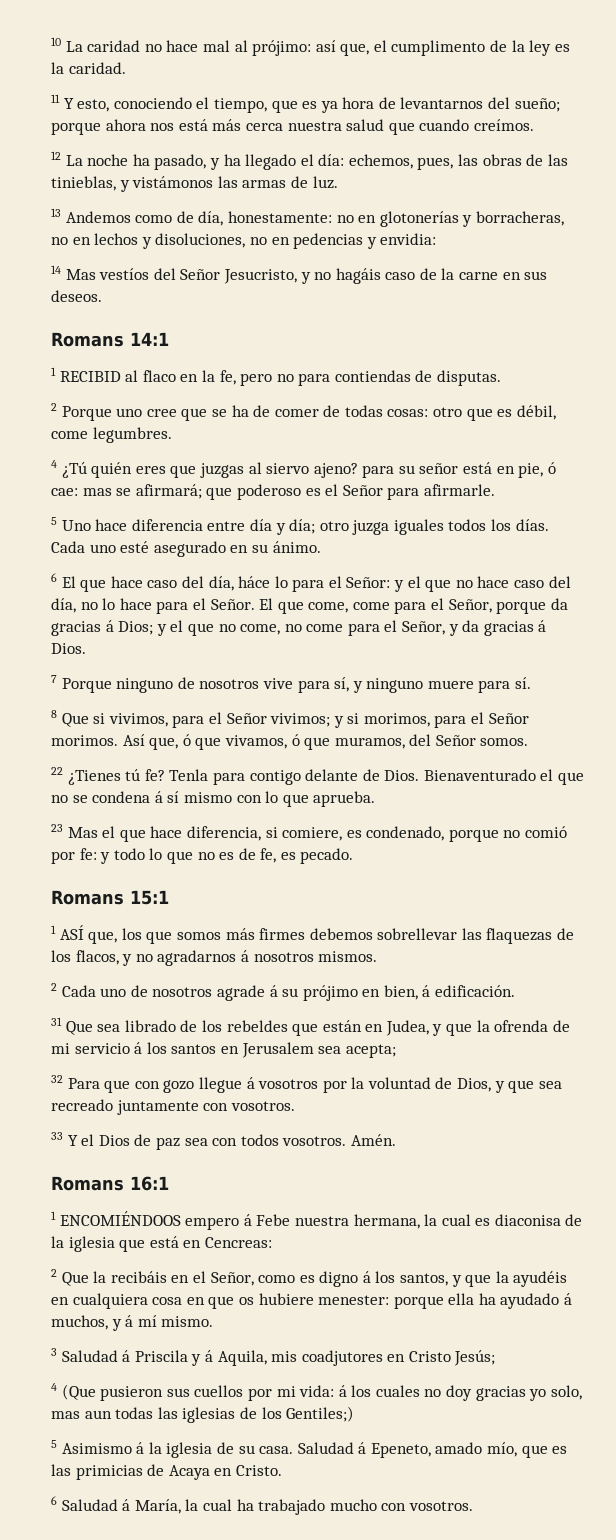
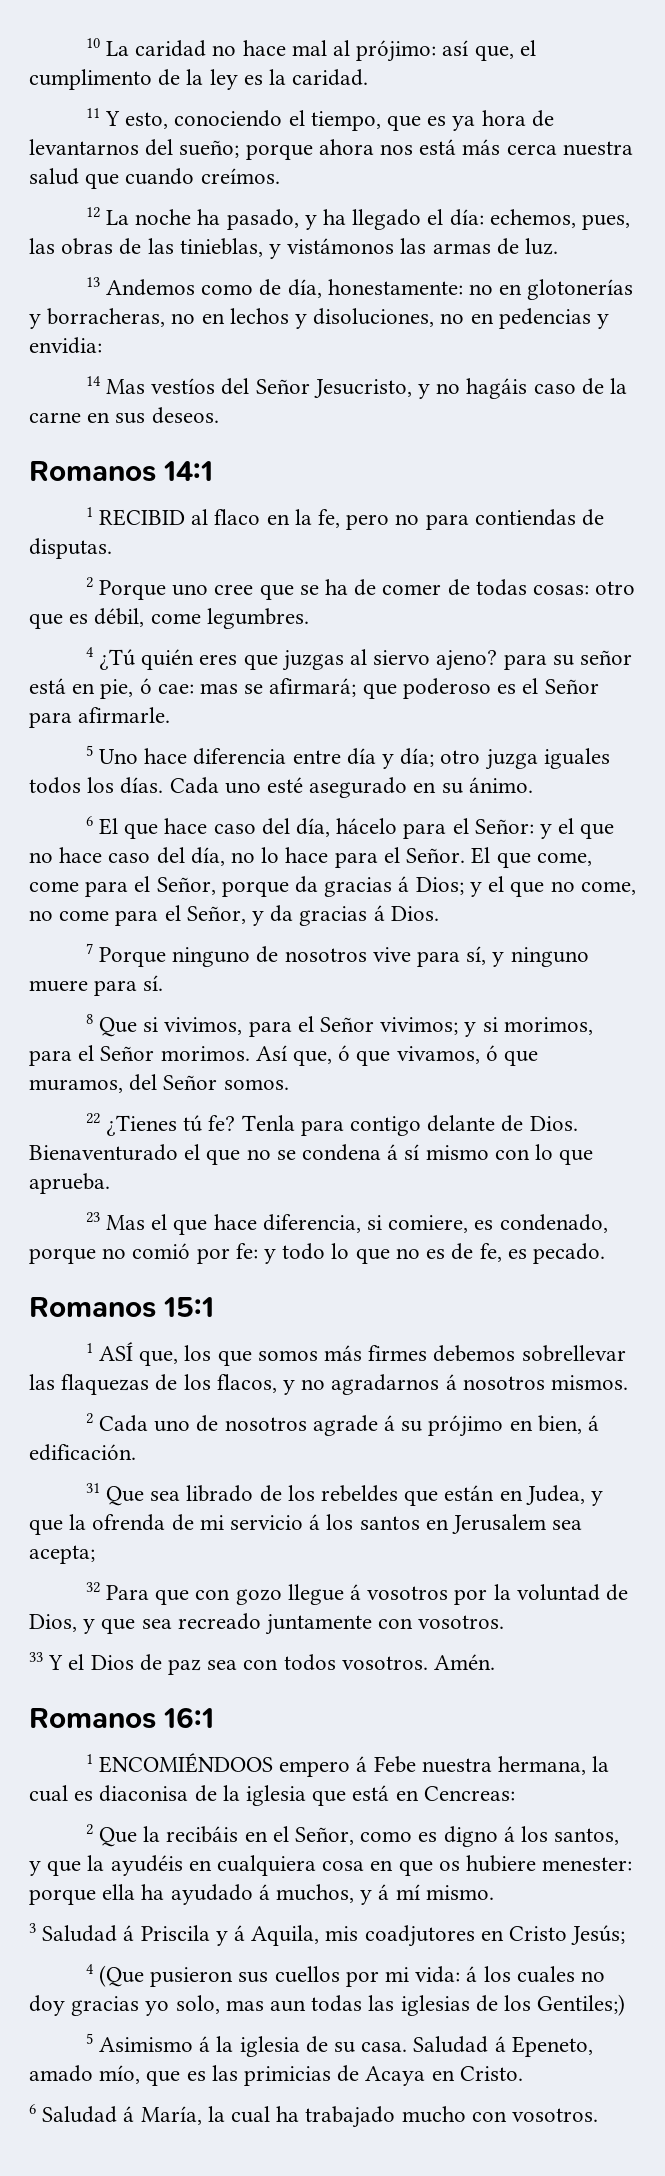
- Romans 14:1
+ Romanos 14:1
- 6 El que hace caso del día, háce lo para el Señor: y el que no hace caso del día, no lo hace para el Señor.
+ 6 El que hace caso del día, hácelo para el Señor: y el que no hace caso del día, no lo hace para el Señor.
- Romans 15:1
+ Romanos 15:1
- Romans 16:1
+ Romanos 16:1

